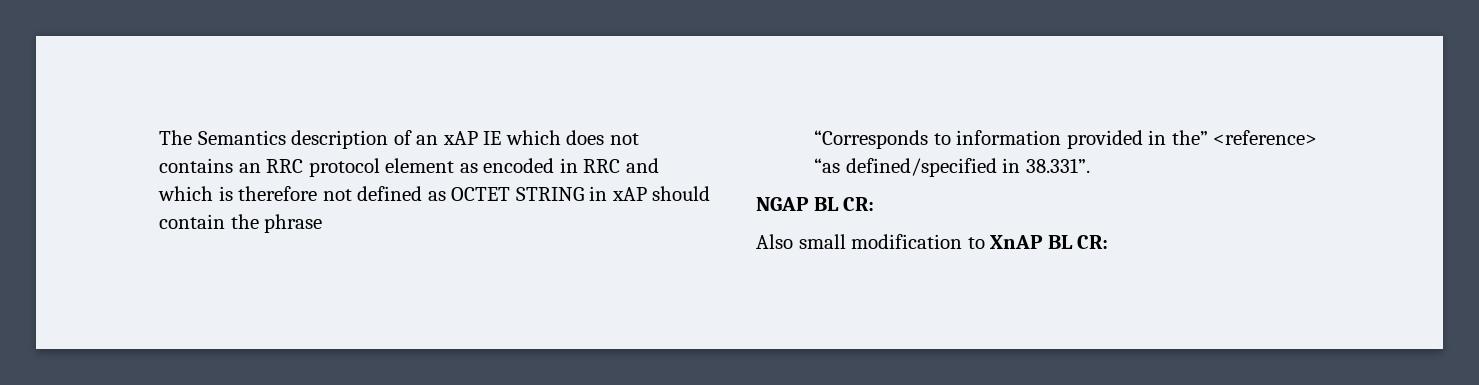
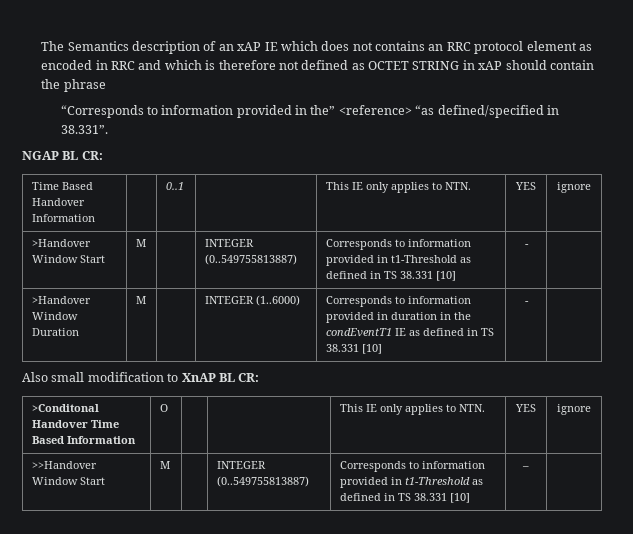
+ Time Based Handover Information | | 0..1 | | This IE only applies to NTN. | YES | ignore
+ >Handover Window Start | M | | INTEGER (0..549755813887) | Corresponds to information provided in t1-Threshold as defined in TS 38.331 [10] | - |
+ >Handover Window Duration | M | | INTEGER (1..6000) | Corresponds to information provided in duration in the condEventT1 IE as defined in TS 38.331 [10] | - |
+ >Conditonal Handover Time Based Information | O | | | This IE only applies to NTN. | YES | ignore
+ >>Handover Window Start | M | | INTEGER (0..549755813887) | Corresponds to information provided in t1-Threshold as defined in TS 38.331 [10] | – |

